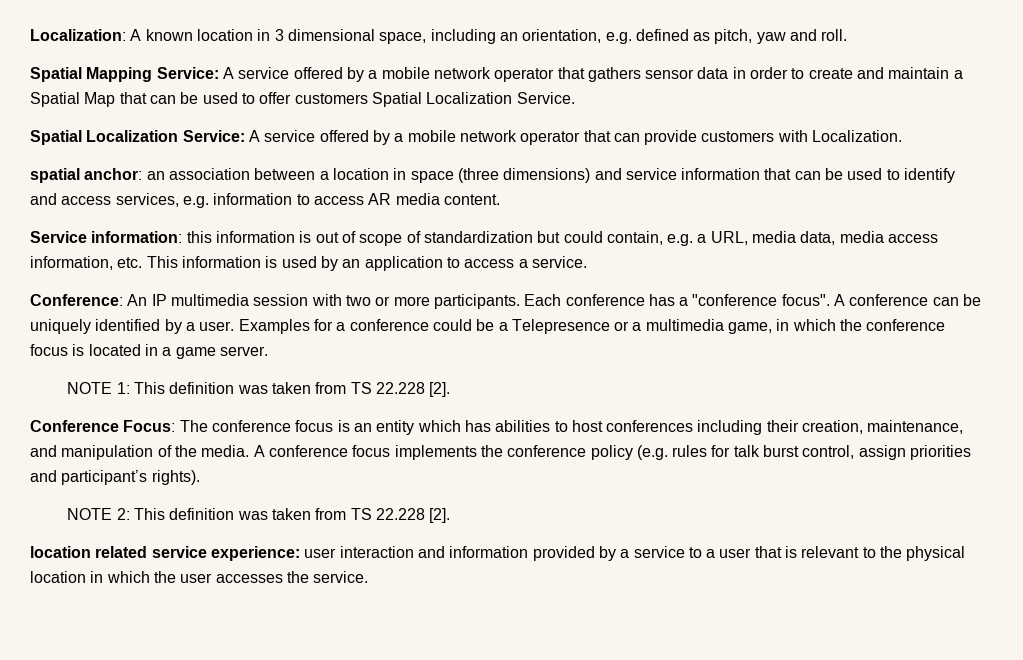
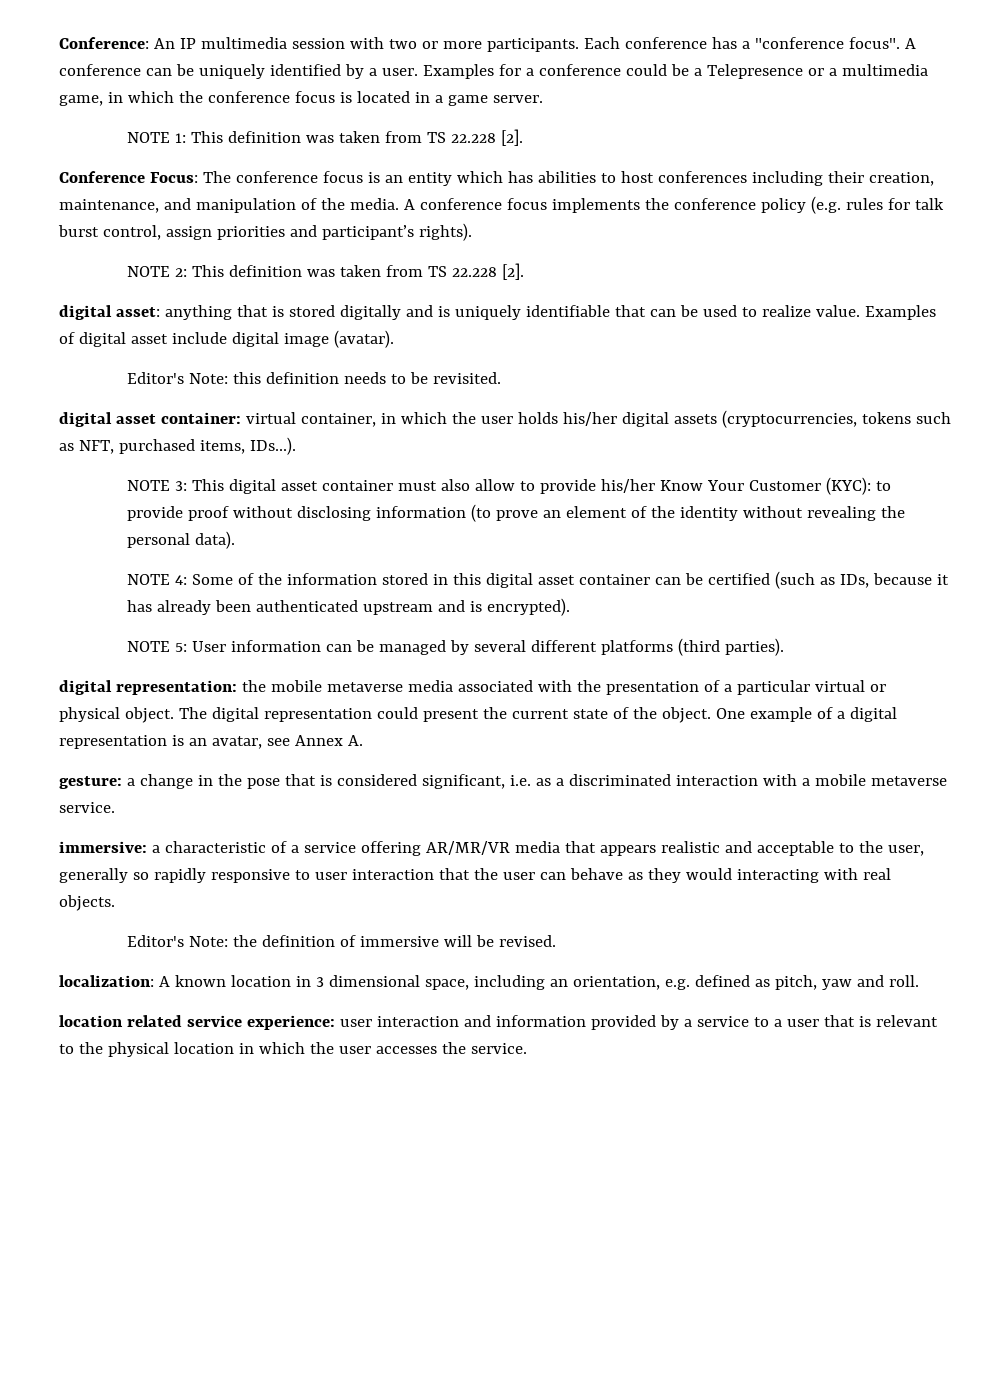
- Localization: A known location in 3 dimensional space, including an orientation, e.g. defined as pitch, yaw and roll.
- Spatial Mapping Service: A service offered by a mobile network operator that gathers sensor data in order to create and maintain a Spatial Map that can be used to offer customers Spatial Localization Service.
- Spatial Localization Service: A service offered by a mobile network operator that can provide customers with Localization.
- spatial anchor: an association between a location in space (three dimensions) and service information that can be used to identify and access services, e.g. information to access AR media content.
- Service information: this information is out of scope of standardization but could contain, e.g. a URL, media data, media access information, etc. This information is used by an application to access a service.
+ digital asset: anything that is stored digitally and is uniquely identifiable that can be used to realize value. Examples of digital asset include digital image (avatar).
+ Editor's Note: this definition needs to be revisited.
+ digital asset container: virtual container, in which the user holds his/her digital assets (cryptocurrencies, tokens such as NFT, purchased items, IDs...).
+ NOTE 3: This digital asset container must also allow to provide his/her Know Your Customer (KYC): to provide proof without disclosing information (to prove an element of the identity without revealing the personal data).
+ NOTE 4: Some of the information stored in this digital asset container can be certified (such as IDs, because it has already been authenticated upstream and is encrypted).
+ NOTE 5: User information can be managed by several different platforms (third parties).
+ digital representation: the mobile metaverse media associated with the presentation of a particular virtual or physical object. The digital representation could present the current state of the object. One example of a digital representation is an avatar, see Annex A.
+ gesture: a change in the pose that is considered significant, i.e. as a discriminated interaction with a mobile metaverse service.
+ immersive: a characteristic of a service offering AR/MR/VR media that appears realistic and acceptable to the user, generally so rapidly responsive to user interaction that the user can behave as they would interacting with real objects.
+ Editor's Note: the definition of immersive will be revised.
+ localization: A known location in 3 dimensional space, including an orientation, e.g. defined as pitch, yaw and roll.

